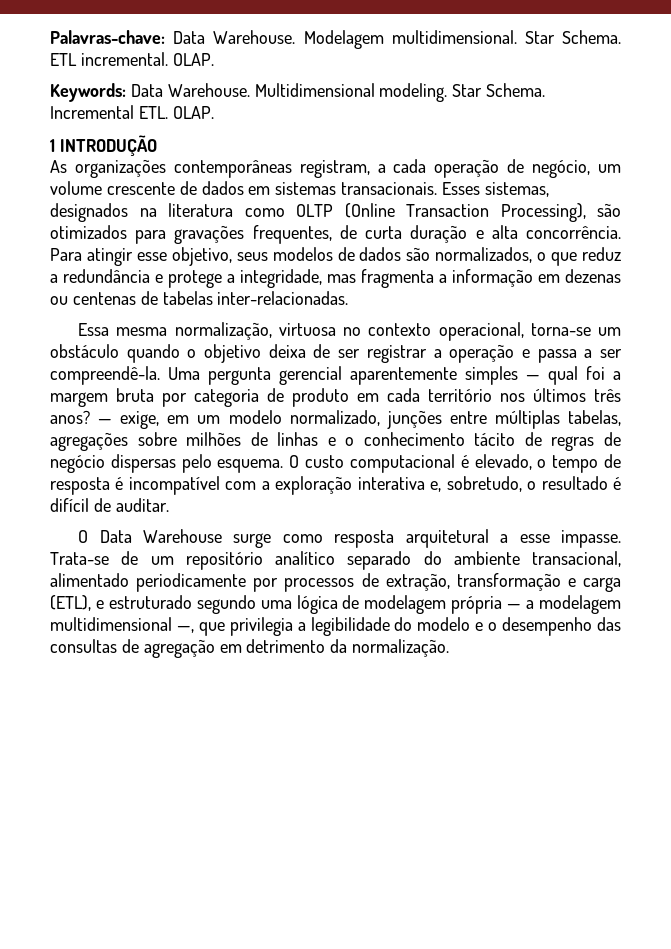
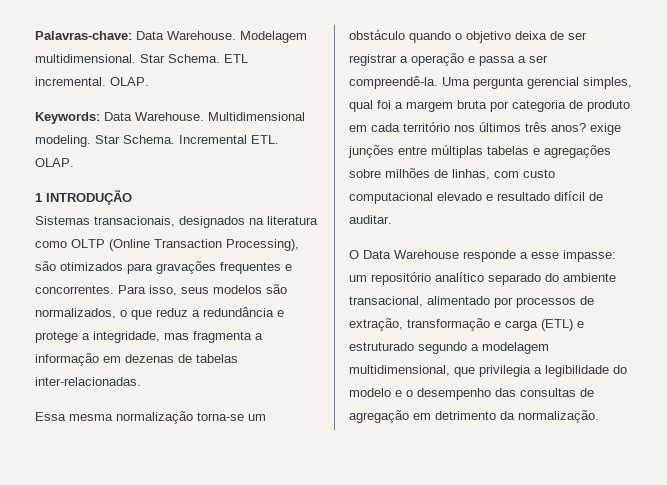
- As organizações contemporâneas registram, a cada operação de negócio, um volume crescente de dados em sistemas transacionais. Esses sistemas, designados na literatura como OLTP (Online Transaction Processing), são otimizados para gravações frequentes, de curta duração e alta concorrência. Para atingir esse objetivo, seus modelos de dados são normalizados, o que reduz a redundância e protege a integridade, mas fragmenta a informação em dezenas ou centenas de tabelas inter-relacionadas.
+ Sistemas transacionais, designados na literatura como OLTP (Online Transaction Processing), são otimizados para gravações frequentes e concorrentes. Para isso, seus modelos são normalizados, o que reduz a redundância e protege a integridade, mas fragmenta a informação em dezenas de tabelas inter-relacionadas.
- Essa mesma normalização, virtuosa no contexto operacional, torna-se um obstáculo quando o objetivo deixa de ser registrar a operação e passa a ser compreendê-la.
+ Essa mesma normalização torna-se um obstáculo quando o objetivo deixa de ser registrar a operação e passa a ser compreendê-la.
- Uma pergunta gerencial aparentemente simples — qual foi a margem bruta por categoria de produto em cada território nos últimos três anos? — exige, em um modelo normalizado, junções entre múltiplas tabelas, agregações sobre milhões de linhas e o conhecimento tácito de regras de negócio dispersas pelo esquema. O custo computacional é elevado, o tempo de resposta é incompatível com a exploração interativa e, sobretudo, o resultado é difícil de auditar.
+ Uma pergunta gerencial simples, qual foi a margem bruta por categoria de produto em cada território nos últimos três anos? exige junções entre múltiplas tabelas e agregações sobre milhões de linhas, com custo computacional elevado e resultado difícil de auditar.
- O Data Warehouse surge como resposta arquitetural a esse impasse. Trata-se de um repositório analítico separado do ambiente transacional, alimentado periodicamente por processos de extração, transformação e carga (ETL), e estruturado segundo uma lógica de modelagem própria — a modelagem multidimensional —, que privilegia a legibilidade do modelo e o desempenho das consultas de agregação em detrimento da normalização.
+ O Data Warehouse responde a esse impasse: um repositório analítico separado do ambiente transacional, alimentado por processos de extração, transformação e carga (ETL) e estruturado segundo a modelagem multidimensional, que privilegia a legibilidade do modelo e o desempenho das consultas de agregação em detrimento da normalização.

